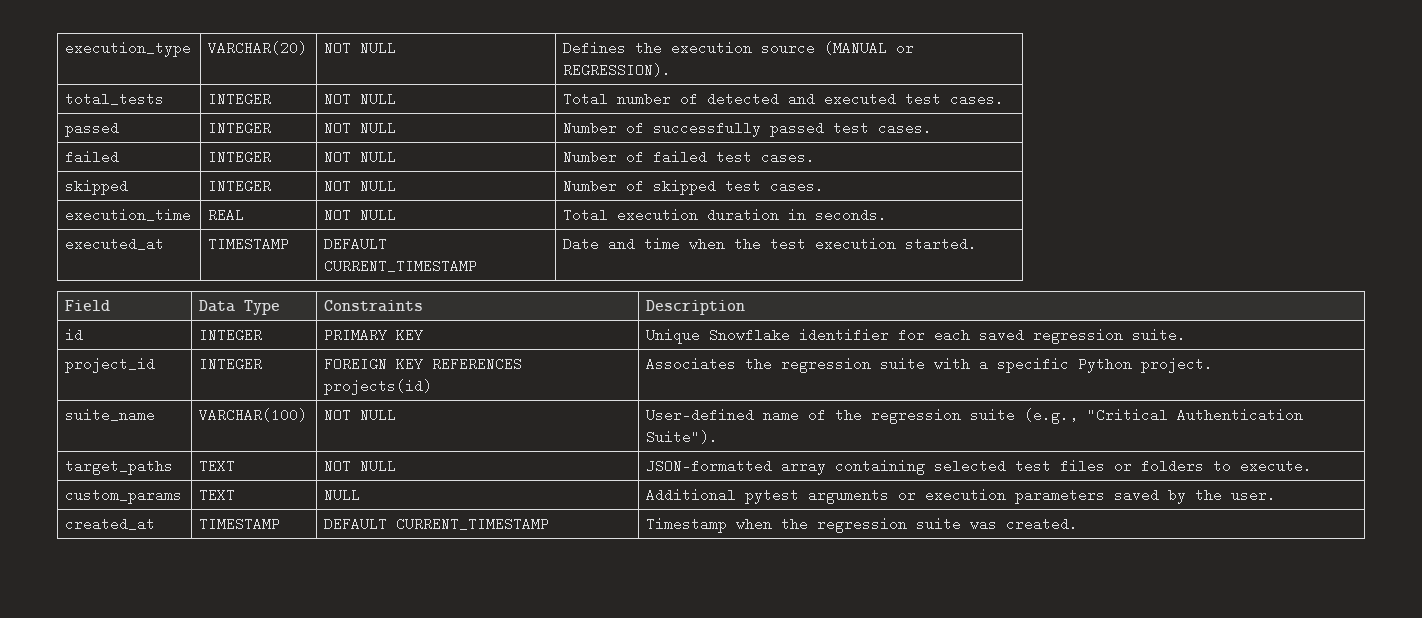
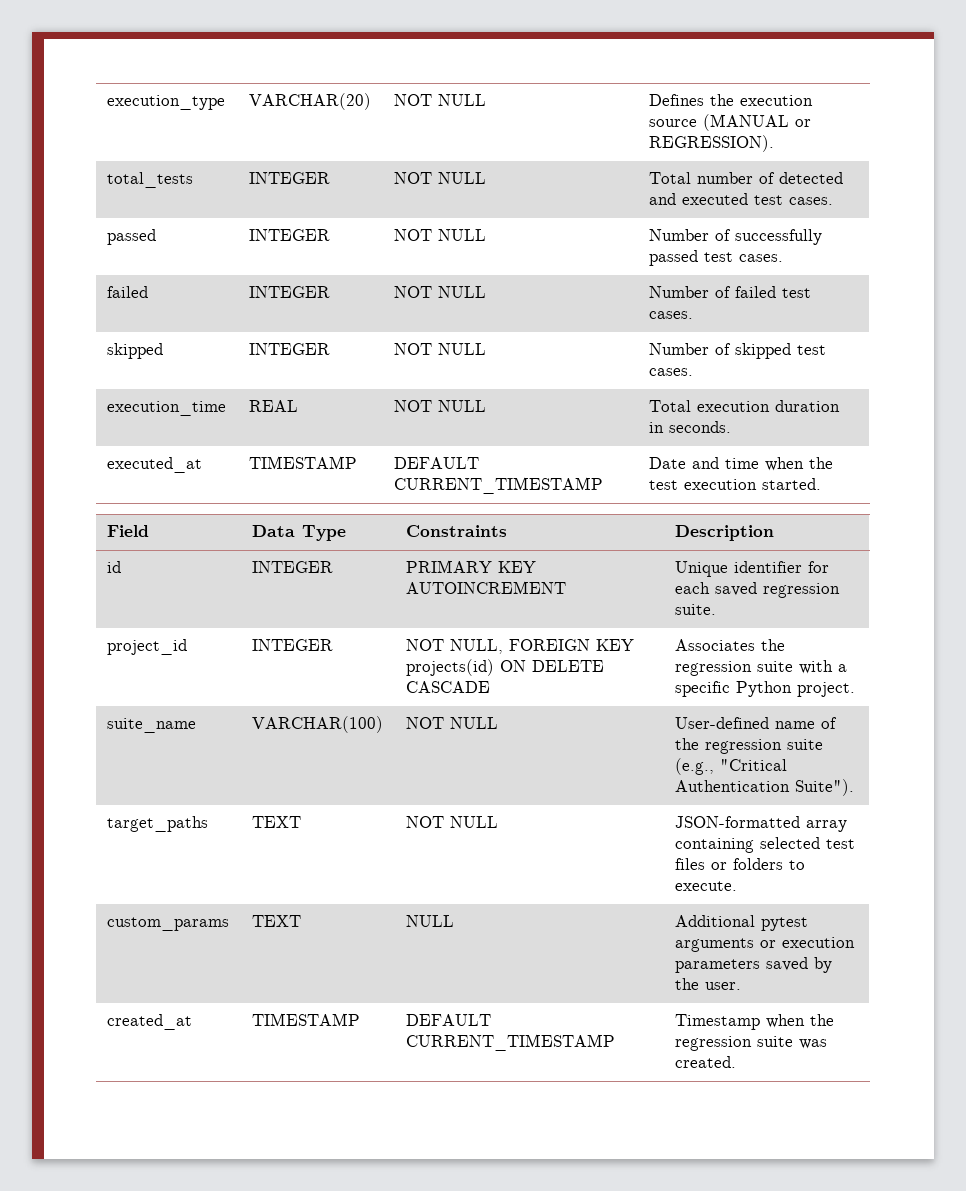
- id | INTEGER | PRIMARY KEY | Unique Snowflake identifier for each saved regression suite.
+ id | INTEGER | PRIMARY KEY AUTOINCREMENT | Unique identifier for each saved regression suite.
- project_id | INTEGER | FOREIGN KEY REFERENCES projects(id) | Associates the regression suite with a specific Python project.
+ project_id | INTEGER | NOT NULL, FOREIGN KEY projects(id) ON DELETE CASCADE | Associates the regression suite with a specific Python project.

